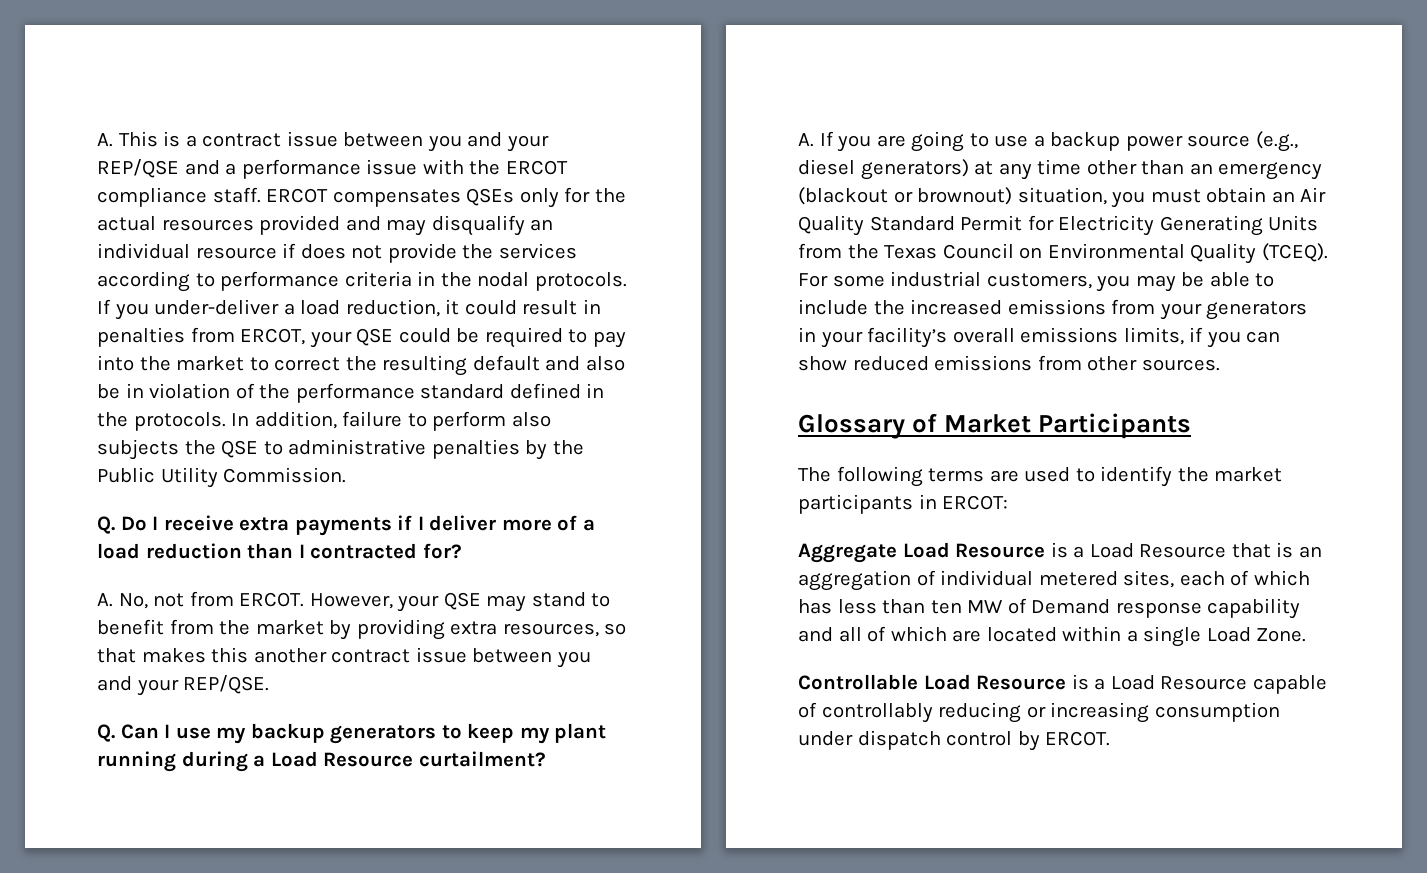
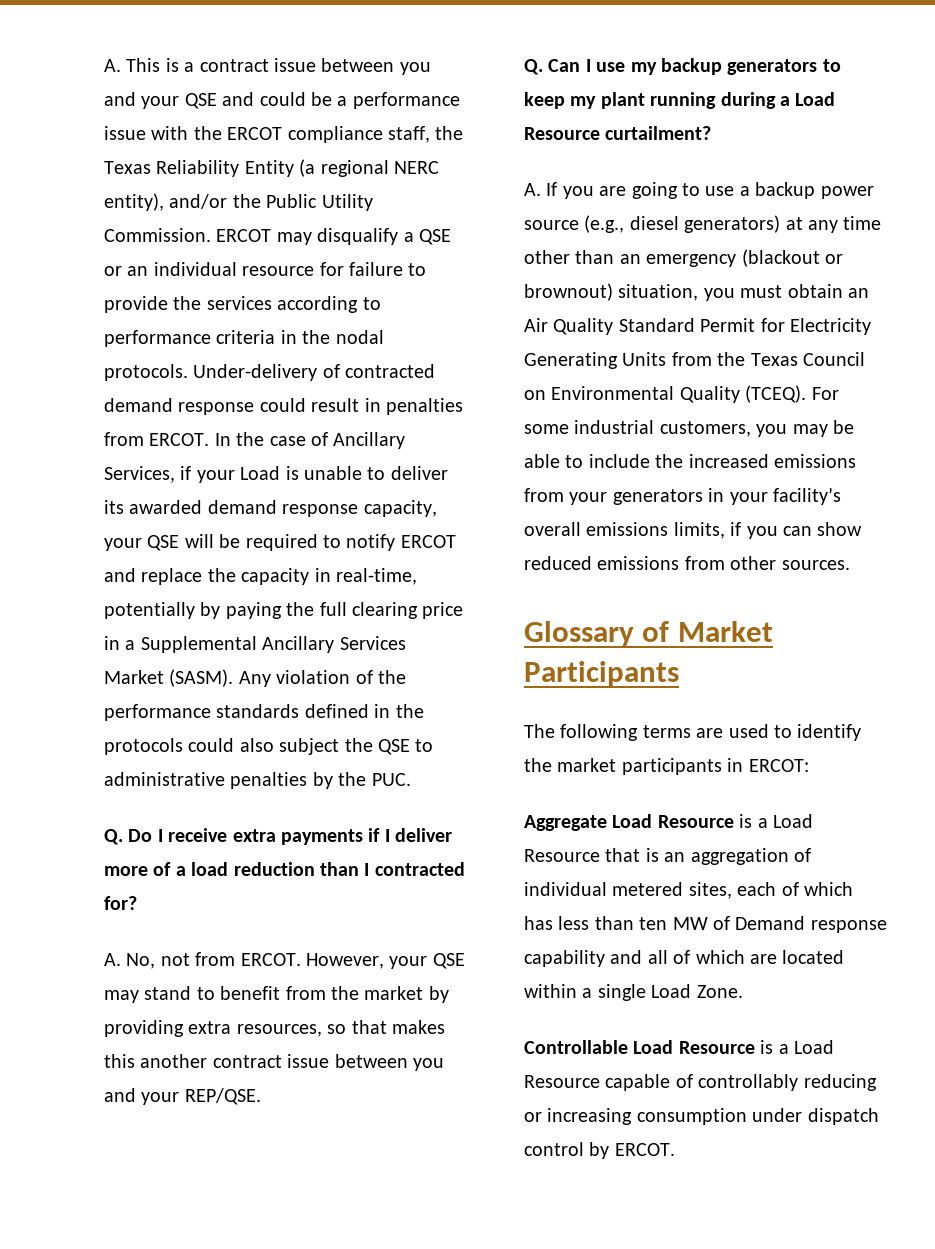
- A. This is a contract issue between you and your REP/QSE and a performance issue with the ERCOT compliance staff. ERCOT compensates QSEs only for the actual resources provided and may disqualify an individual resource if does not provide the services according to performance criteria in the nodal protocols.
+ A. This is a contract issue between you and your QSE and could be a performance issue with the ERCOT compliance staff, the Texas Reliability Entity (a regional NERC entity), and/or the Public Utility Commission. ERCOT may disqualify a QSE or an individual resource for failure to provide the services according to performance criteria in the nodal protocols.
- If you under-deliver a load reduction, it could result in penalties from ERCOT, your QSE could be required to pay into the market to correct the resulting default and also be in violation of the performance standard defined in the protocols. In addition, failure to perform also subjects the QSE to administrative penalties by the Public Utility Commission.
+ Under-delivery of contracted demand response could result in penalties from ERCOT. In the case of Ancillary Services, if your Load is unable to deliver its awarded demand response capacity, your QSE will be required to notify ERCOT and replace the capacity in real-time, potentially by paying the full clearing price in a Supplemental Ancillary Services Market (SASM). Any violation of the performance standards defined in the protocols could also subject the QSE to administrative penalties by the PUC.

